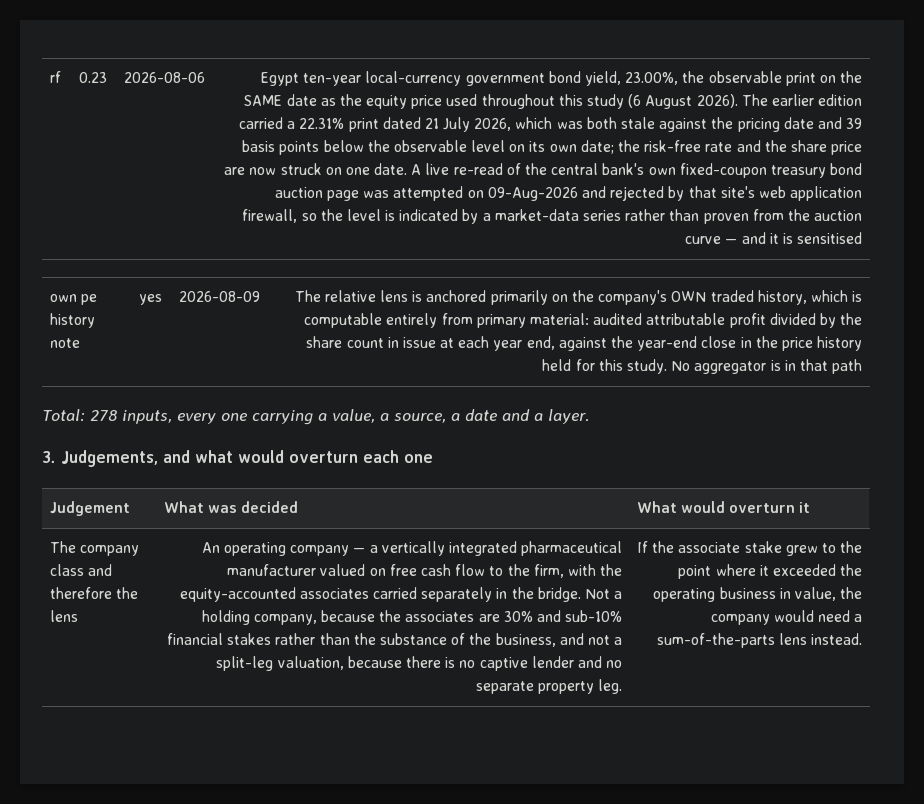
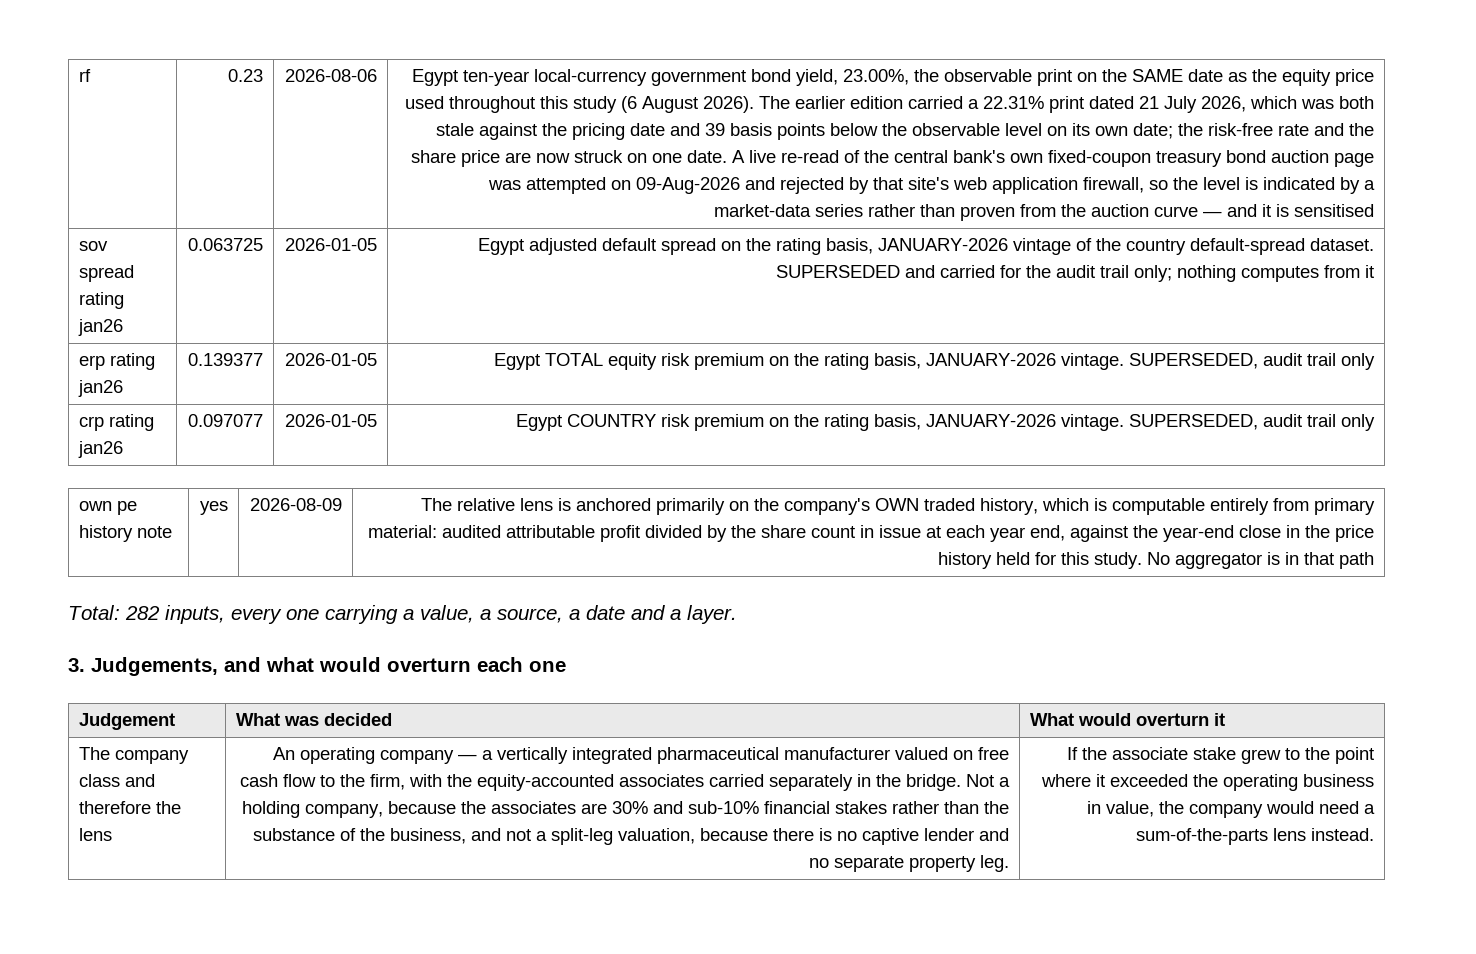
+ sov spread rating jan26 | 0.063725 | 2026-01-05 | Egypt adjusted default spread on the rating basis, JANUARY-2026 vintage of the country default-spread dataset. SUPERSEDED and carried for the audit trail only; nothing computes from it
+ erp rating jan26 | 0.139377 | 2026-01-05 | Egypt TOTAL equity risk premium on the rating basis, JANUARY-2026 vintage. SUPERSEDED, audit trail only
+ crp rating jan26 | 0.097077 | 2026-01-05 | Egypt COUNTRY risk premium on the rating basis, JANUARY-2026 vintage. SUPERSEDED, audit trail only
- Total: 278 inputs, every one carrying a value, a source, a date and a layer.
+ Total: 282 inputs, every one carrying a value, a source, a date and a layer.

